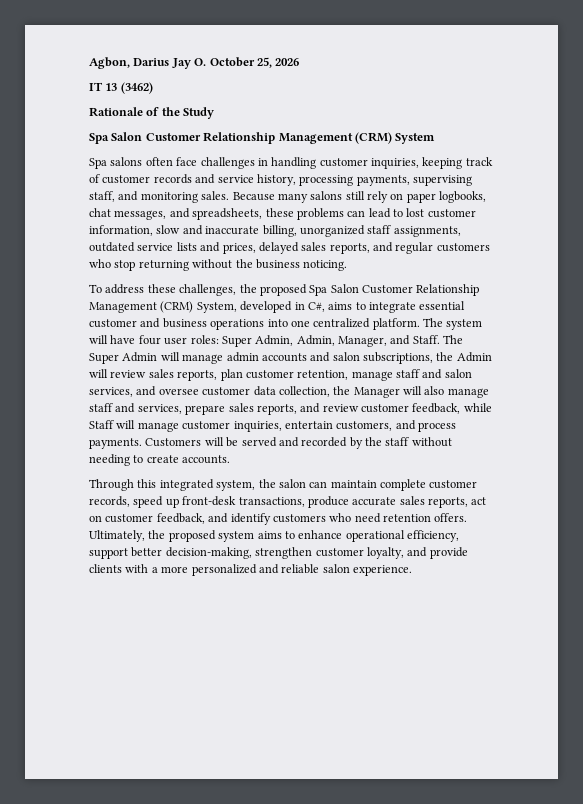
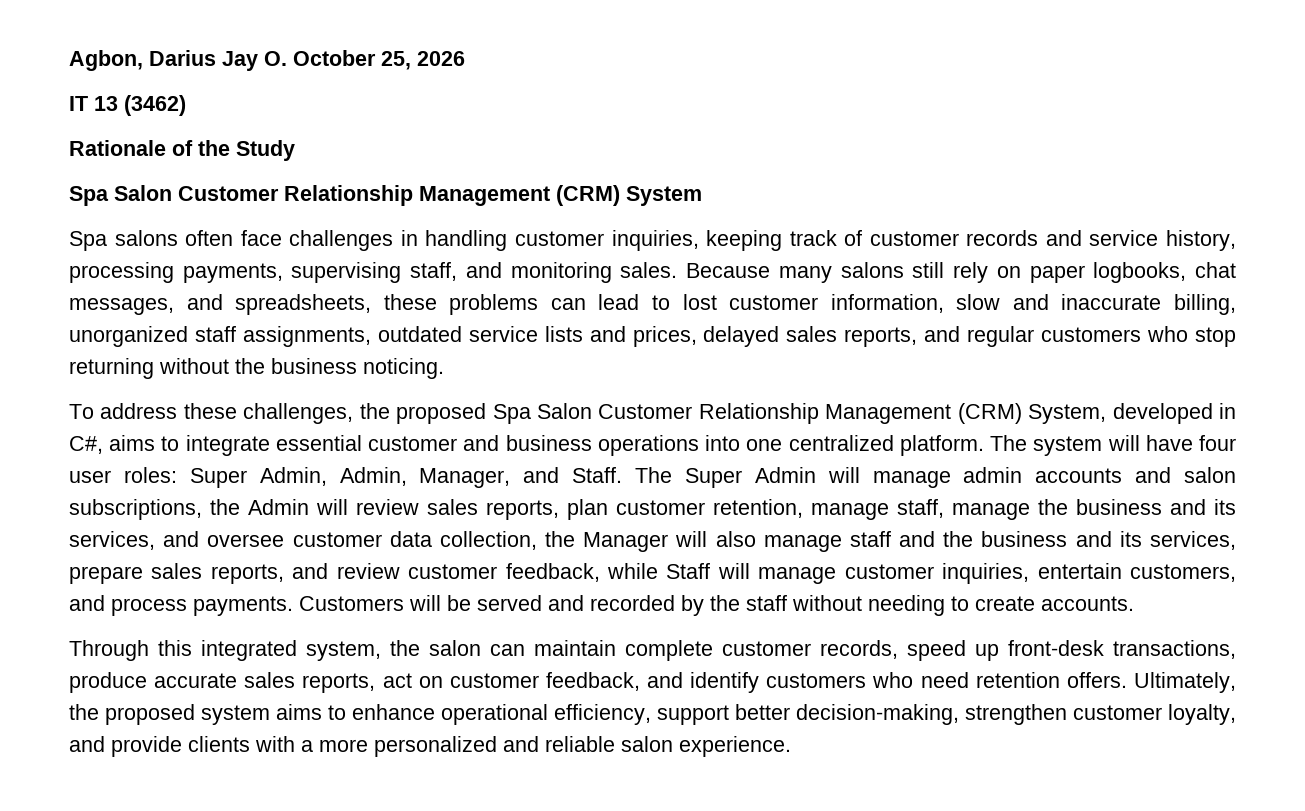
- The Super Admin will manage admin accounts and salon subscriptions, the Admin will review sales reports, plan customer retention, manage staff and salon services, and oversee customer data collection, the Manager will also manage staff and services, prepare sales reports, and review customer feedback, while Staff will manage customer inquiries, entertain customers, and process payments.
+ The Super Admin will manage admin accounts and salon subscriptions, the Admin will review sales reports, plan customer retention, manage staff, manage the business and its services, and oversee customer data collection, the Manager will also manage staff and the business and its services, prepare sales reports, and review customer feedback, while Staff will manage customer inquiries, entertain customers, and process payments.

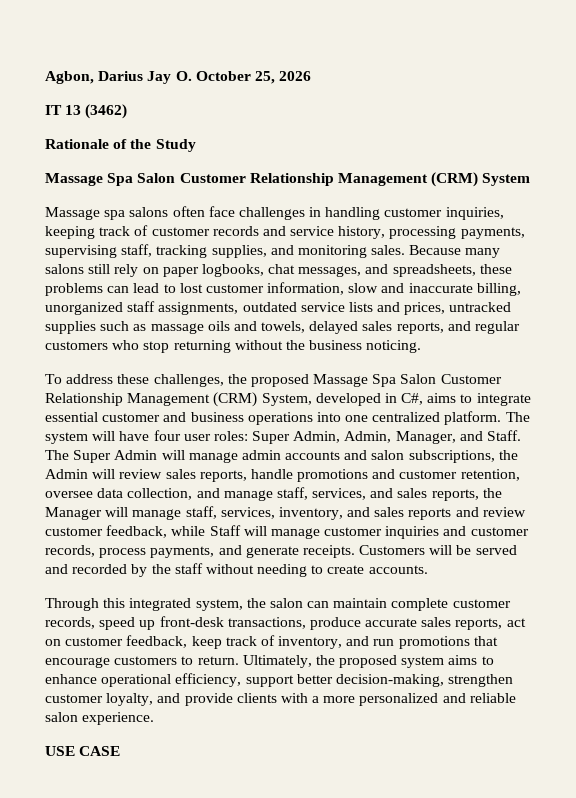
- Spa Salon Customer Relationship Management (CRM) System
+ Massage Spa Salon Customer Relationship Management (CRM) System
- Spa salons often face challenges in handling customer inquiries, keeping track of customer records and service history, processing payments, supervising staff, and monitoring sales.
+ Massage spa salons often face challenges in handling customer inquiries, keeping track of customer records and service history, processing payments, supervising staff, tracking supplies, and monitoring sales.
- Because many salons still rely on paper logbooks, chat messages, and spreadsheets, these problems can lead to lost customer information, slow and inaccurate billing, unorganized staff assignments, outdated service lists and prices, delayed sales reports, and regular customers who stop returning without the business noticing.
+ Because many salons still rely on paper logbooks, chat messages, and spreadsheets, these problems can lead to lost customer information, slow and inaccurate billing, unorganized staff assignments, outdated service lists and prices, untracked supplies such as massage oils and towels, delayed sales reports, and regular customers who stop returning without the business noticing.
- To address these challenges, the proposed Spa Salon Customer Relationship Management (CRM) System, developed in C#, aims to integrate essential customer and business operations into one centralized platform.
+ To address these challenges, the proposed Massage Spa Salon Customer Relationship Management (CRM) System, developed in C#, aims to integrate essential customer and business operations into one centralized platform.
- The Super Admin will manage admin accounts and salon subscriptions, the Admin will review sales reports, plan customer retention, manage staff, manage the business and its services, and oversee customer data collection, the Manager will also manage staff and the business and its services, prepare sales reports, and review customer feedback, while Staff will manage customer inquiries, entertain customers, and process payments.
+ The Super Admin will manage admin accounts and salon subscriptions, the Admin will review sales reports, handle promotions and customer retention, oversee data collection, and manage staff, services, and sales reports, the Manager will manage staff, services, inventory, and sales reports and review customer feedback, while Staff will manage customer inquiries and customer records, process payments, and generate receipts.
- Through this integrated system, the salon can maintain complete customer records, speed up front-desk transactions, produce accurate sales reports, act on customer feedback, and identify customers who need retention offers.
+ Through this integrated system, the salon can maintain complete customer records, speed up front-desk transactions, produce accurate sales reports, act on customer feedback, keep track of inventory, and run promotions that encourage customers to return.
+ USE CASE

